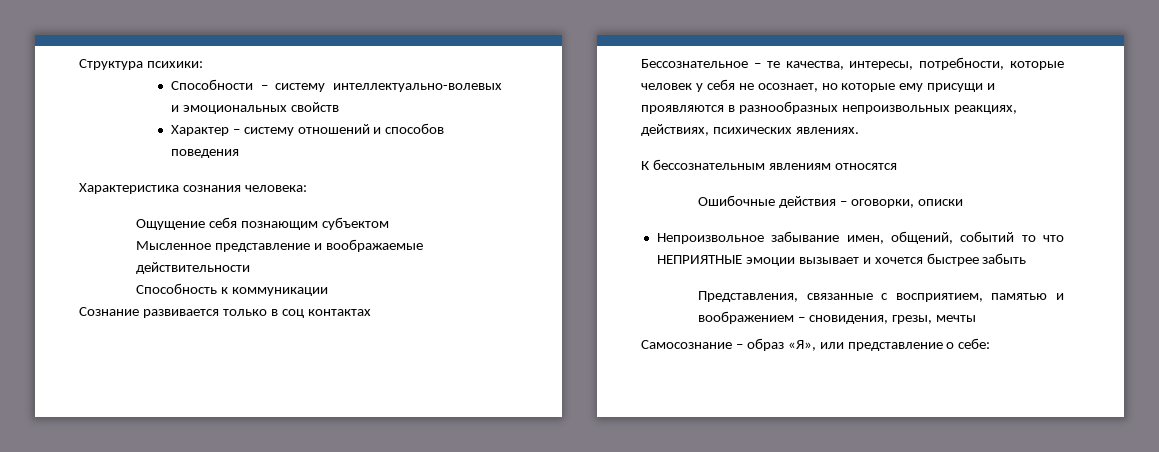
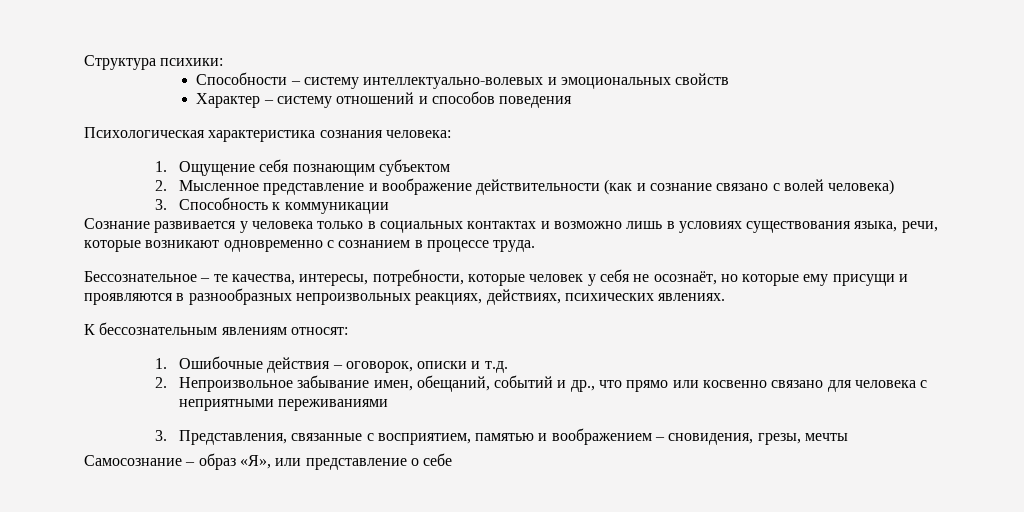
- Характеристика сознания человека:
+ Психологическая характеристика сознания человека:
- Ощущение себя познающим субъектом
+ 1. Ощущение себя познающим субъектом
- Мысленное представление и воображаемые действительности
- Способность к коммуникации
+ 2. Мысленное представление и воображение действительности (как и сознание связано с волей человека)
+ 3. Способность к коммуникации
- Сознание развивается только в соц контактах
+ Сознание развивается у человека только в социальных контактах и возможно лишь в условиях существования языка, речи, которые возникают одновременно с сознанием в процессе труда.
- Бессознательное – те качества, интересы, потребности, которые человек у себя не осознает, но которые ему присущи и проявляются в разнообразных непроизвольных реакциях, действиях, психических явлениях.
+ Бессознательное – те качества, интересы, потребности, которые человек у себя не осознаёт, но которые ему присущи и проявляются в разнообразных непроизвольных реакциях, действиях, психических явлениях.
- К бессознательным явлениям относятся
- Ошибочные действия – оговорки, описки
- Непроизвольное забывание имен, общений, событий то что НЕПРИЯТНЫЕ эмоции вызывает и хочется быстрее забыть
- Представления, связанные с восприятием, памятью и воображением – сновидения, грезы, мечты
+ К бессознательным явлениям относят:
+ 1. Ошибочные действия – оговорок, описки и т.д.
+ 2. Непроизвольное забывание имен, обещаний, событий и др., что прямо или косвенно связано для человека с неприятными переживаниями
+ 3. Представления, связанные с восприятием, памятью и воображением – сновидения, грезы, мечты
- Самосознание – образ «Я», или представление о себе:
+ Самосознание – образ «Я», или представление о себе

